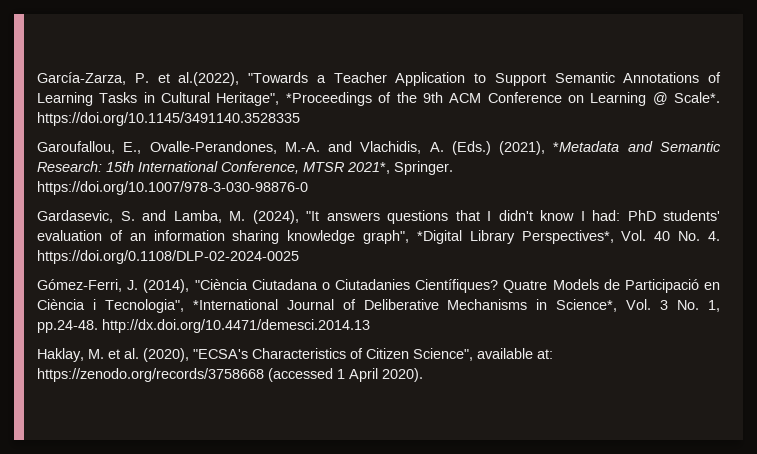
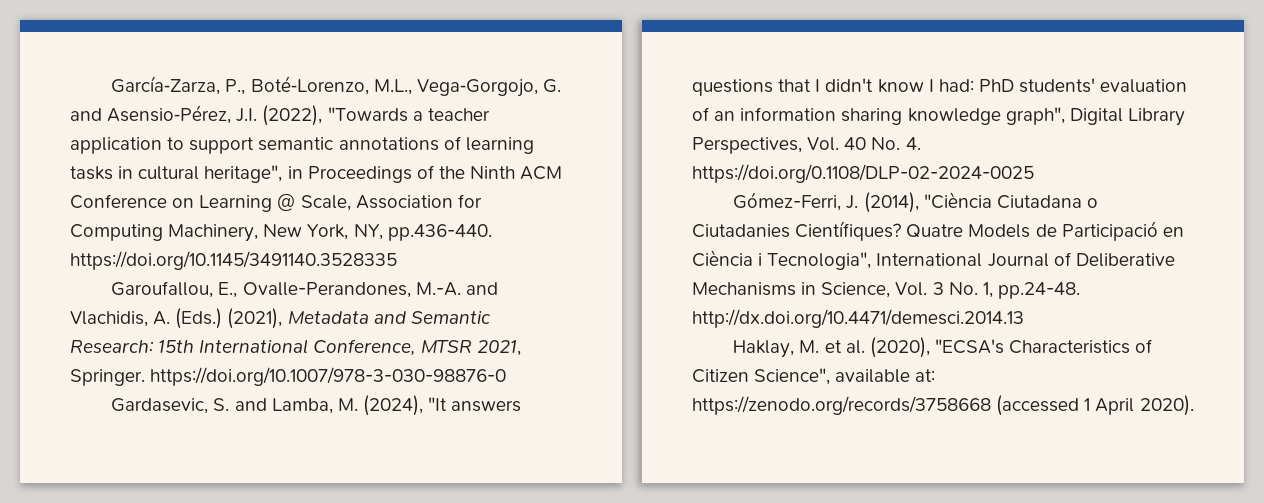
- García‑Zarza, P. et al.(2022), "Towards a Teacher Application to Support Semantic Annotations of Learning Tasks in Cultural Heritage", *Proceedings of the 9th ACM Conference on Learning @ Scale*. https://doi.org/10.1145/3491140.3528335
+ García‑Zarza, P., Boté‑Lorenzo, M.L., Vega‑Gorgojo, G. and Asensio‑Pérez, J.I. (2022), "Towards a teacher application to support semantic annotations of learning tasks in cultural heritage", in Proceedings of the Ninth ACM Conference on Learning @ Scale, Association for Computing Machinery, New York, NY, pp.436-440. https://doi.org/10.1145/3491140.3528335
- Garoufallou, E., Ovalle-Perandones, M.-A. and Vlachidis, A. (Eds.) (2021), *Metadata and Semantic Research: 15th International Conference, MTSR 2021*, Springer. https://doi.org/10.1007/978-3-030-98876-0
+ Garoufallou, E., Ovalle-Perandones, M.-A. and Vlachidis, A. (Eds.) (2021), Metadata and Semantic Research: 15th International Conference, MTSR 2021, Springer. https://doi.org/10.1007/978-3-030-98876-0
- Gardasevic, S. and Lamba, M. (2024), "It answers questions that I didn't know I had: PhD students' evaluation of an information sharing knowledge graph", *Digital Library Perspectives*, Vol. 40 No. 4. https://doi.org/0.1108/DLP-02-2024-0025
+ Gardasevic, S. and Lamba, M. (2024), "It answers questions that I didn't know I had: PhD students' evaluation of an information sharing knowledge graph", Digital Library Perspectives, Vol. 40 No. 4. https://doi.org/0.1108/DLP-02-2024-0025
- Quatre Models de Participació en Ciència i Tecnologia", *International Journal of Deliberative Mechanisms in Science*, Vol. 3 No. 1, pp.24-48. http://dx.doi.org/10.4471/demesci.2014.13
+ Quatre Models de Participació en Ciència i Tecnologia", International Journal of Deliberative Mechanisms in Science, Vol. 3 No. 1, pp.24-48. http://dx.doi.org/10.4471/demesci.2014.13

